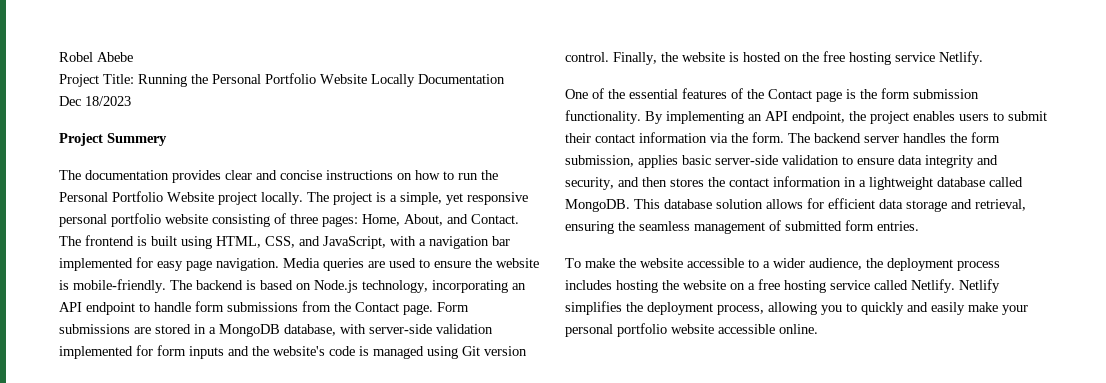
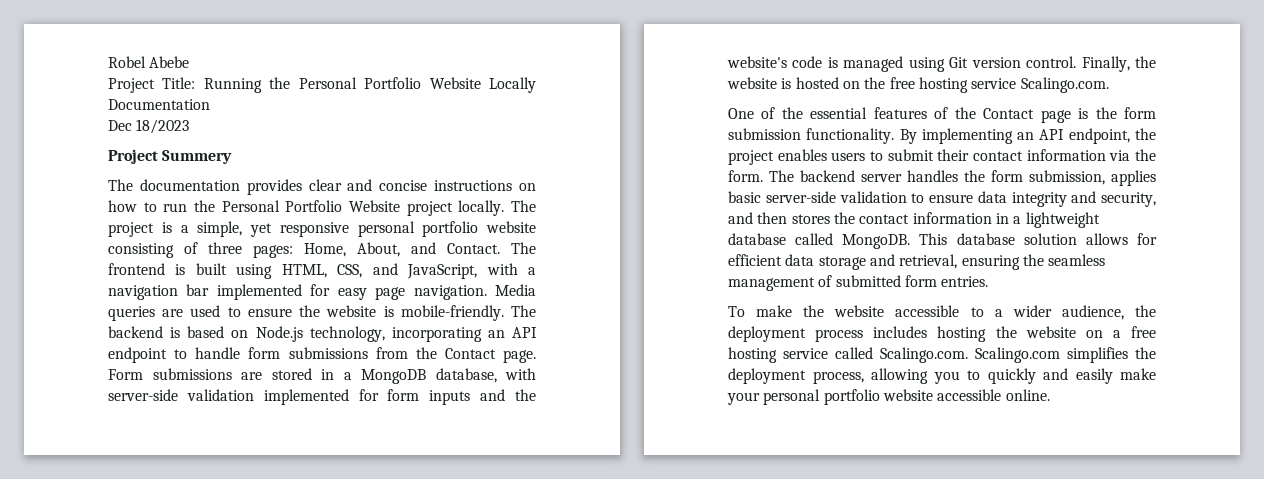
- Finally, the website is hosted on the free hosting service Netlify.
+ Finally, the website is hosted on the free hosting service Scalingo.com.
- To make the website accessible to a wider audience, the deployment process includes hosting the website on a free hosting service called Netlify. Netlify simplifies the deployment process, allowing you to quickly and easily make your personal portfolio website accessible online.
+ To make the website accessible to a wider audience, the deployment process includes hosting the website on a free hosting service called Scalingo.com. Scalingo.com simplifies the deployment process, allowing you to quickly and easily make your personal portfolio website accessible online.

